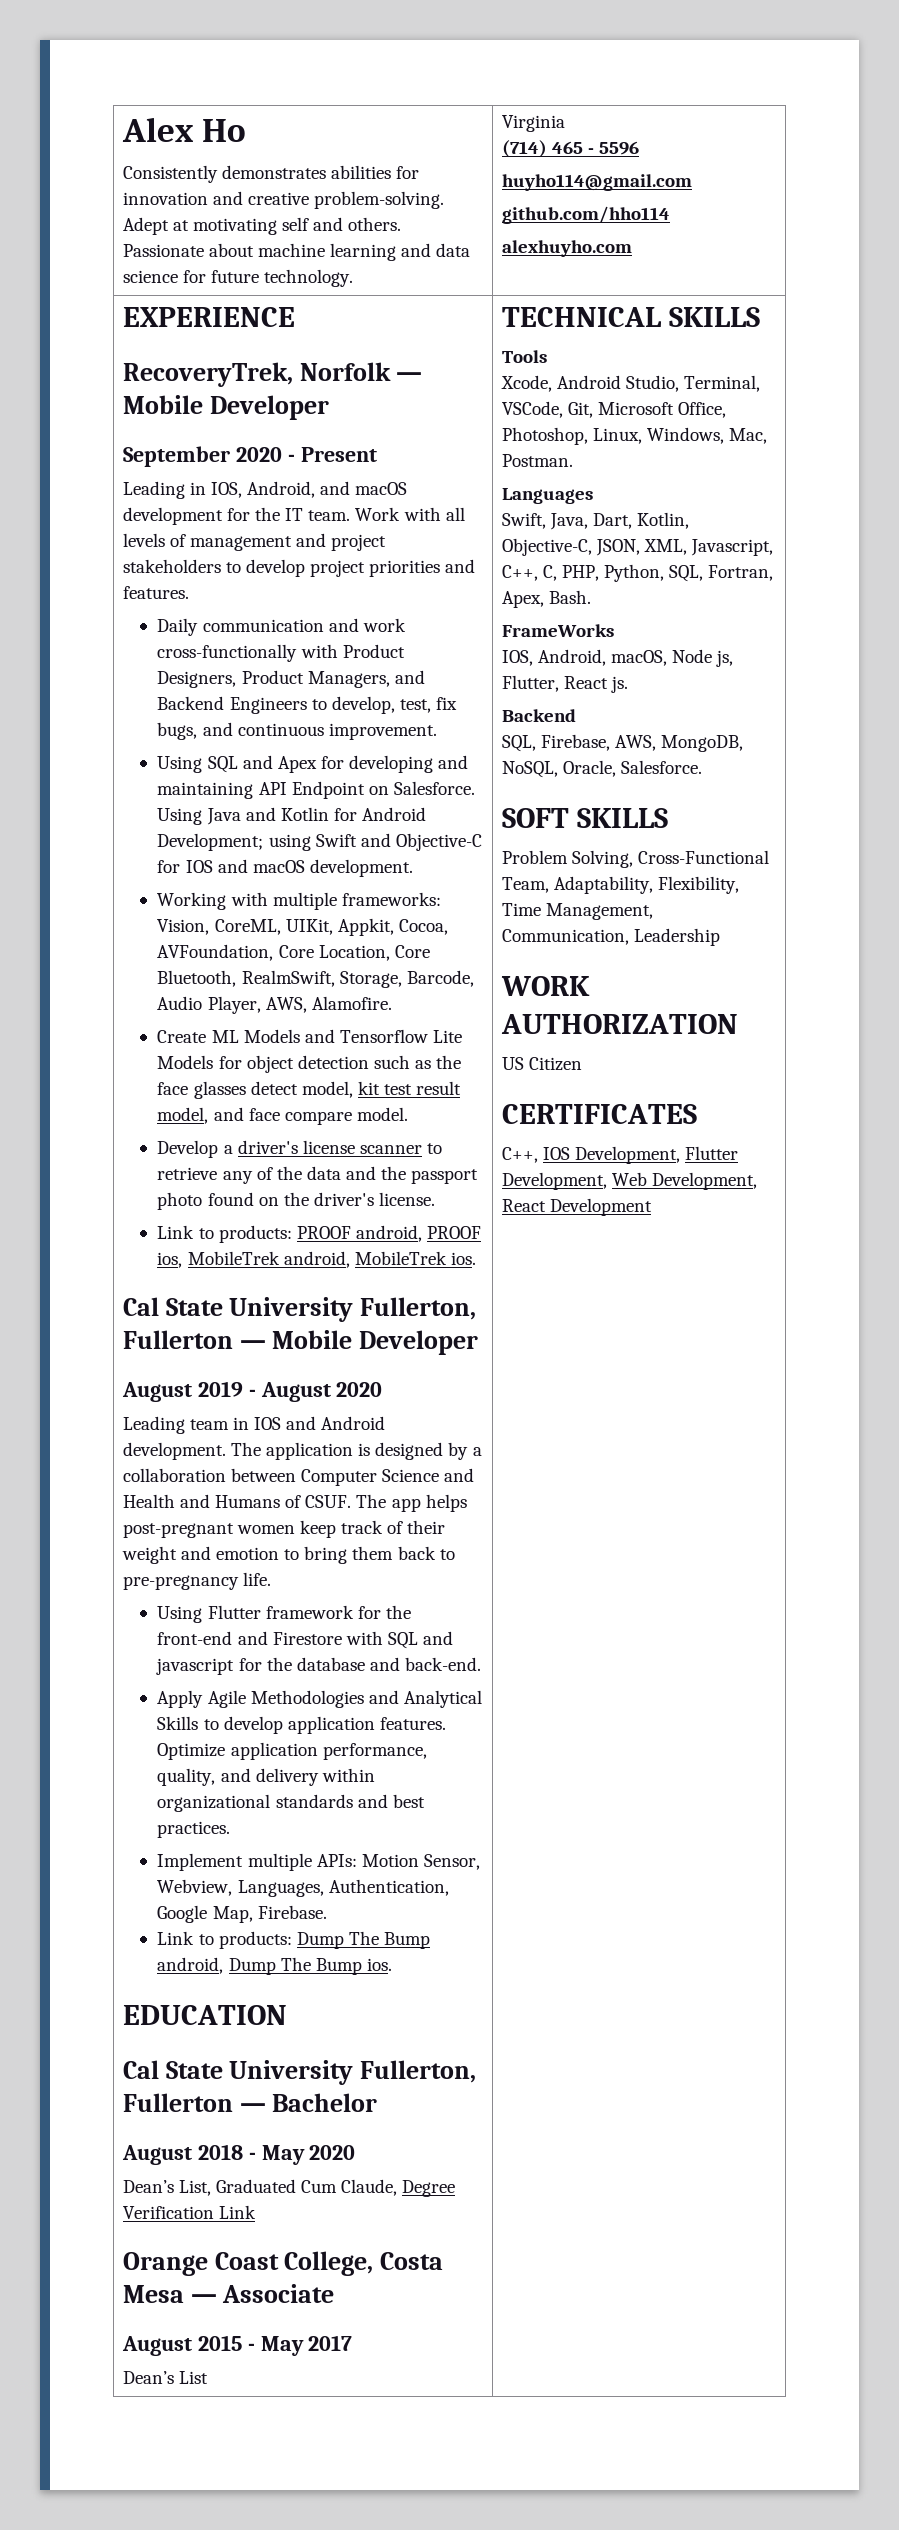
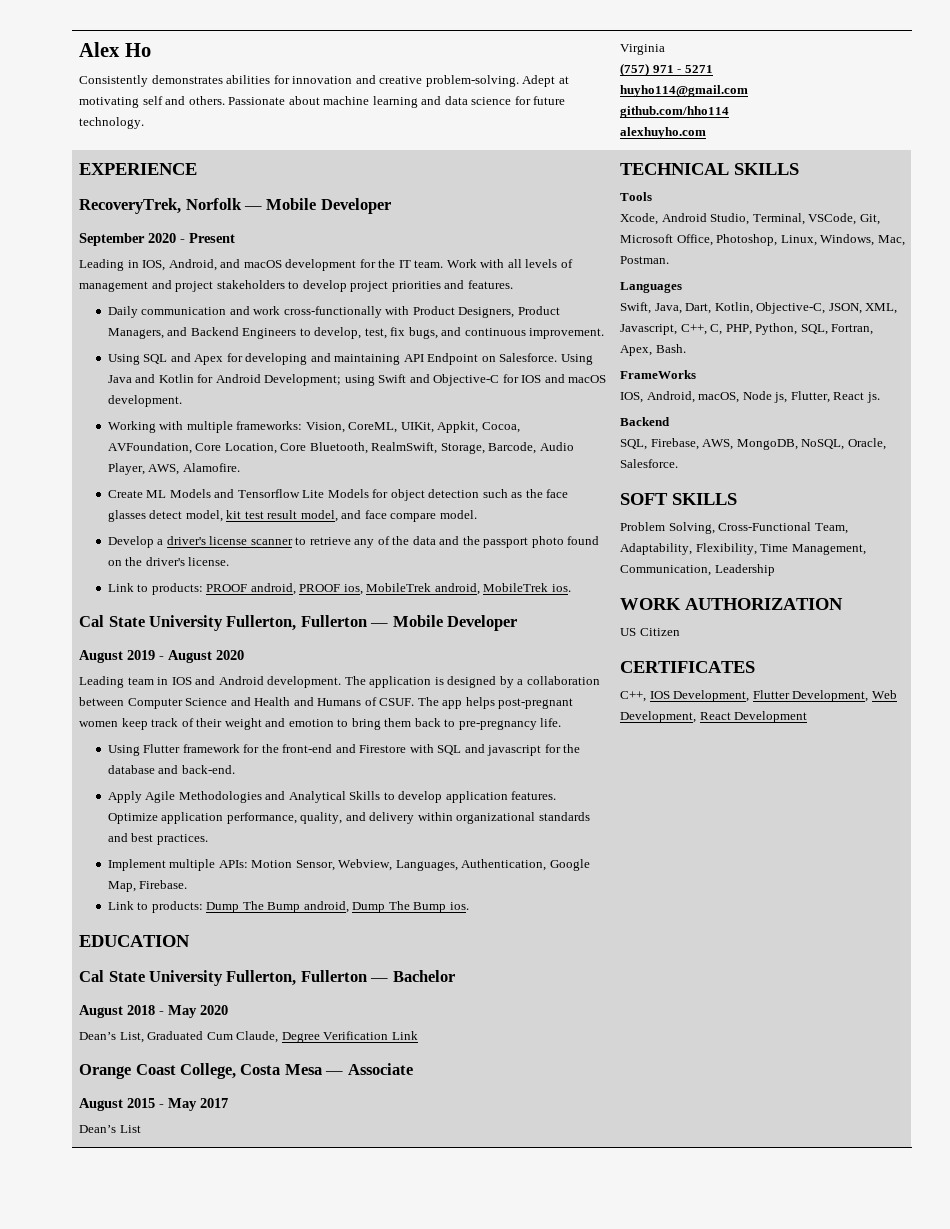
  Alex Ho
  Consistently demonstrates abilities for innovation and creative problem-solving. Adept at motivating self and others. Passionate about machine learning and data science for future technology. | Virginia
- (714) 465 - 5596
+ (757) 971 - 5271

